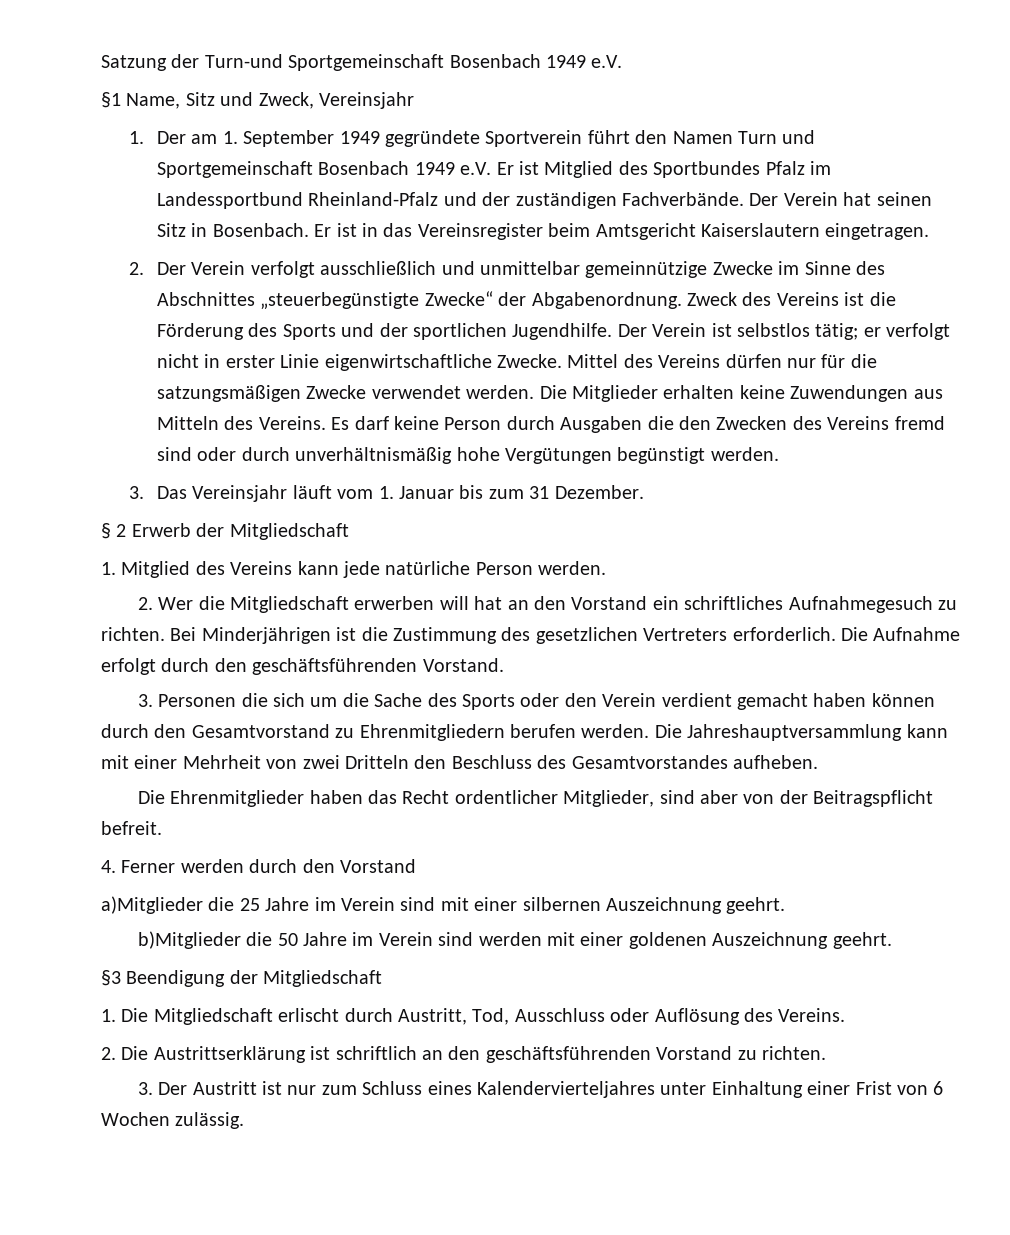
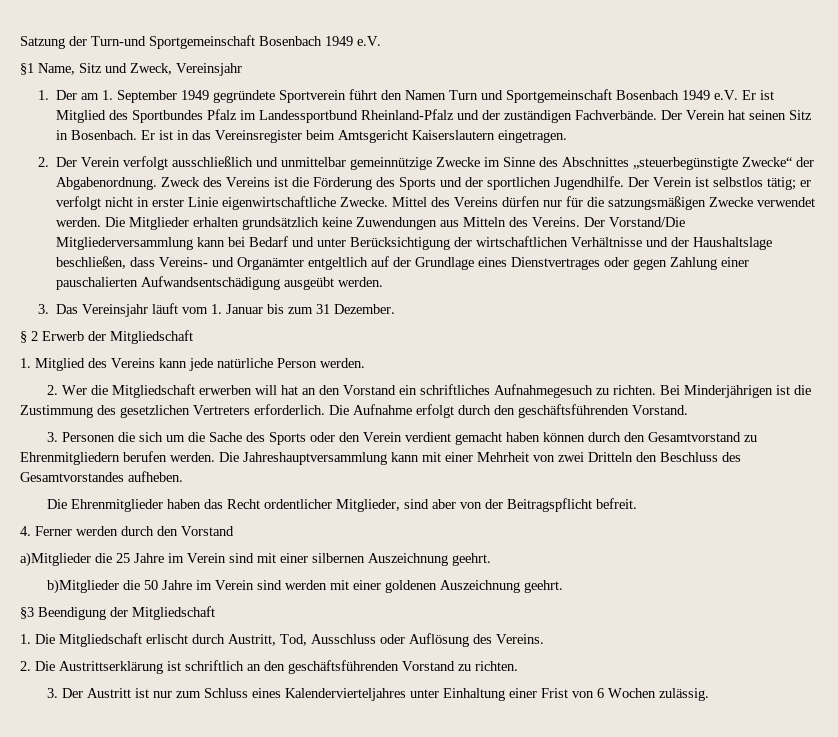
- Die Mitglieder erhalten keine Zuwendungen aus Mitteln des Vereins.
+ Die Mitglieder erhalten grundsätzlich keine Zuwendungen aus Mitteln des Vereins.
- Es darf keine Person durch Ausgaben die den Zwecken des Vereins fremd sind oder durch unverhältnismäßig hohe Vergütungen begünstigt werden.
+ Der Vorstand/Die Mitgliederversammlung kann bei Bedarf und unter Berücksichtigung der wirtschaftlichen Verhältnisse und der Haushaltslage beschließen, dass Vereins- und Organämter entgeltlich auf der Grundlage eines Dienstvertrages oder gegen Zahlung einer pauschalierten Aufwandsentschädigung ausgeübt werden.

